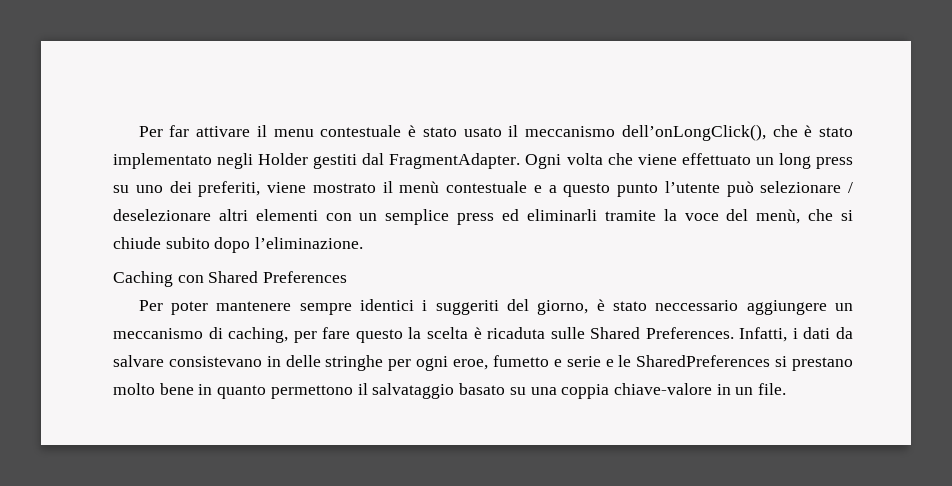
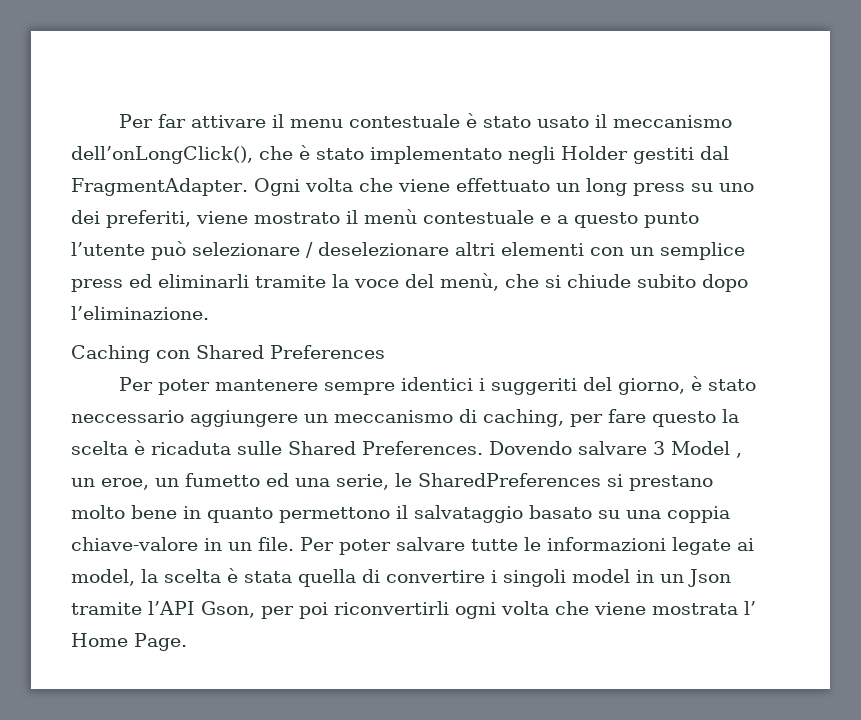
- Infatti, i dati da salvare consistevano in delle stringhe per ogni eroe, fumetto e serie e le SharedPreferences si prestano molto bene in quanto permettono il salvataggio basato su una coppia chiave-valore in un file.
+ Dovendo salvare 3 Model , un eroe, un fumetto ed una serie, le SharedPreferences si prestano molto bene in quanto permettono il salvataggio basato su una coppia chiave-valore in un file.
+ Per poter salvare tutte le informazioni legate ai model, la scelta è stata quella di convertire i singoli model in un Json tramite l’API Gson, per poi riconvertirli ogni volta che viene mostrata l’ Home Page.

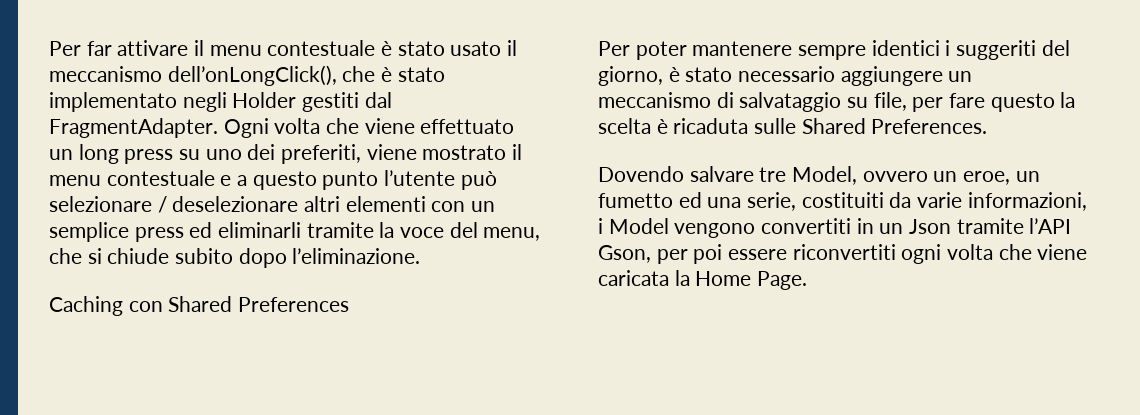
- Ogni volta che viene effettuato un long press su uno dei preferiti, viene mostrato il menù contestuale e a questo punto l’utente può selezionare / deselezionare altri elementi con un semplice press ed eliminarli tramite la voce del menù, che si chiude subito dopo l’eliminazione.
+ Ogni volta che viene effettuato un long press su uno dei preferiti, viene mostrato il menu contestuale e a questo punto l’utente può selezionare / deselezionare altri elementi con un semplice press ed eliminarli tramite la voce del menu, che si chiude subito dopo l’eliminazione.
- Per poter mantenere sempre identici i suggeriti del giorno, è stato neccessario aggiungere un meccanismo di caching, per fare questo la scelta è ricaduta sulle Shared Preferences. Dovendo salvare 3 Model , un eroe, un fumetto ed una serie, le SharedPreferences si prestano molto bene in quanto permettono il salvataggio basato su una coppia chiave-valore in un file. Per poter salvare tutte le informazioni legate ai model, la scelta è stata quella di convertire i singoli model in un Json tramite l’API Gson, per poi riconvertirli ogni volta che viene mostrata l’ Home Page.
+ Per poter mantenere sempre identici i suggeriti del giorno, è stato necessario aggiungere un meccanismo di salvataggio su file, per fare questo la scelta è ricaduta sulle Shared Preferences.
+ Dovendo salvare tre Model, ovvero un eroe, un fumetto ed una serie, costituiti da varie informazioni, i Model vengono convertiti in un Json tramite l’API Gson, per poi essere riconvertiti ogni volta che viene caricata la Home Page.

